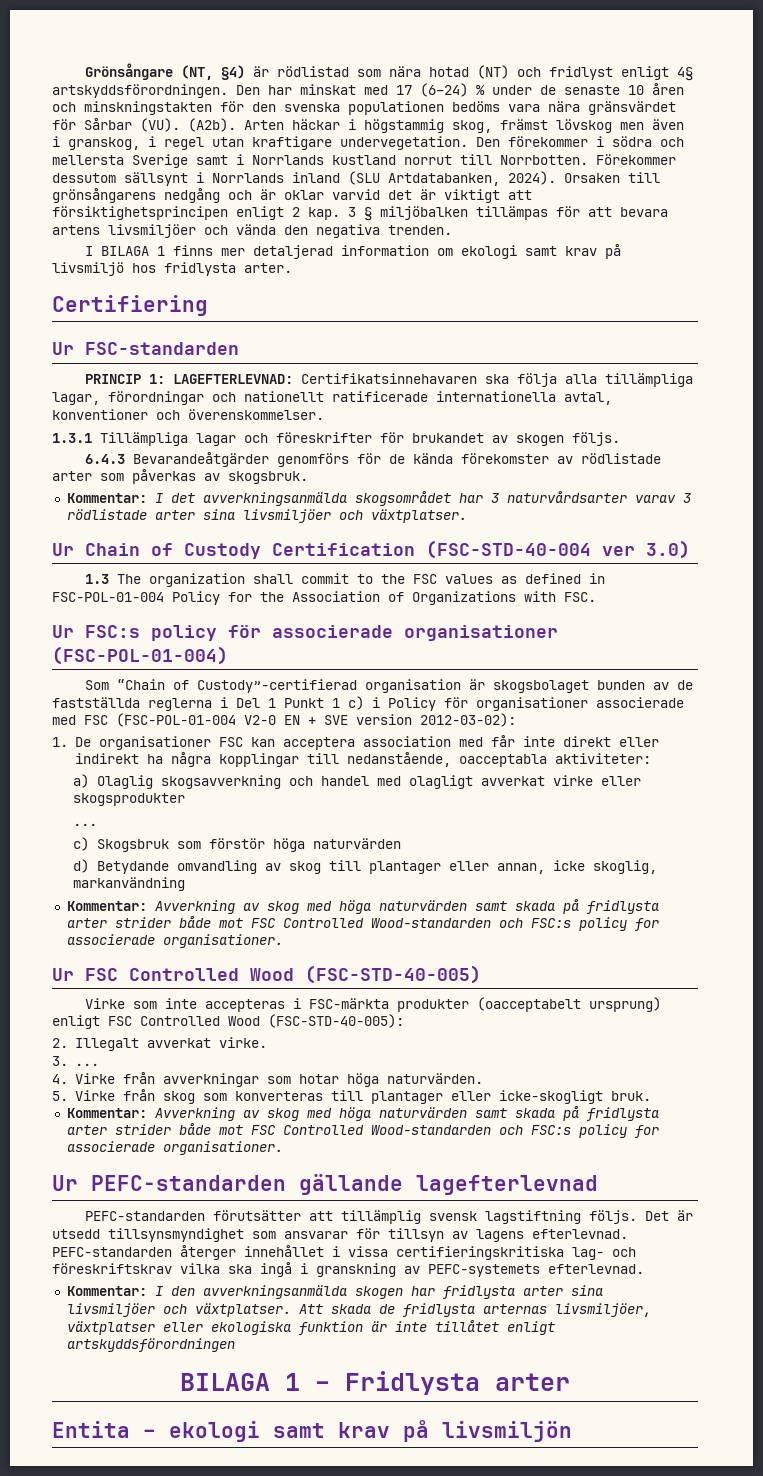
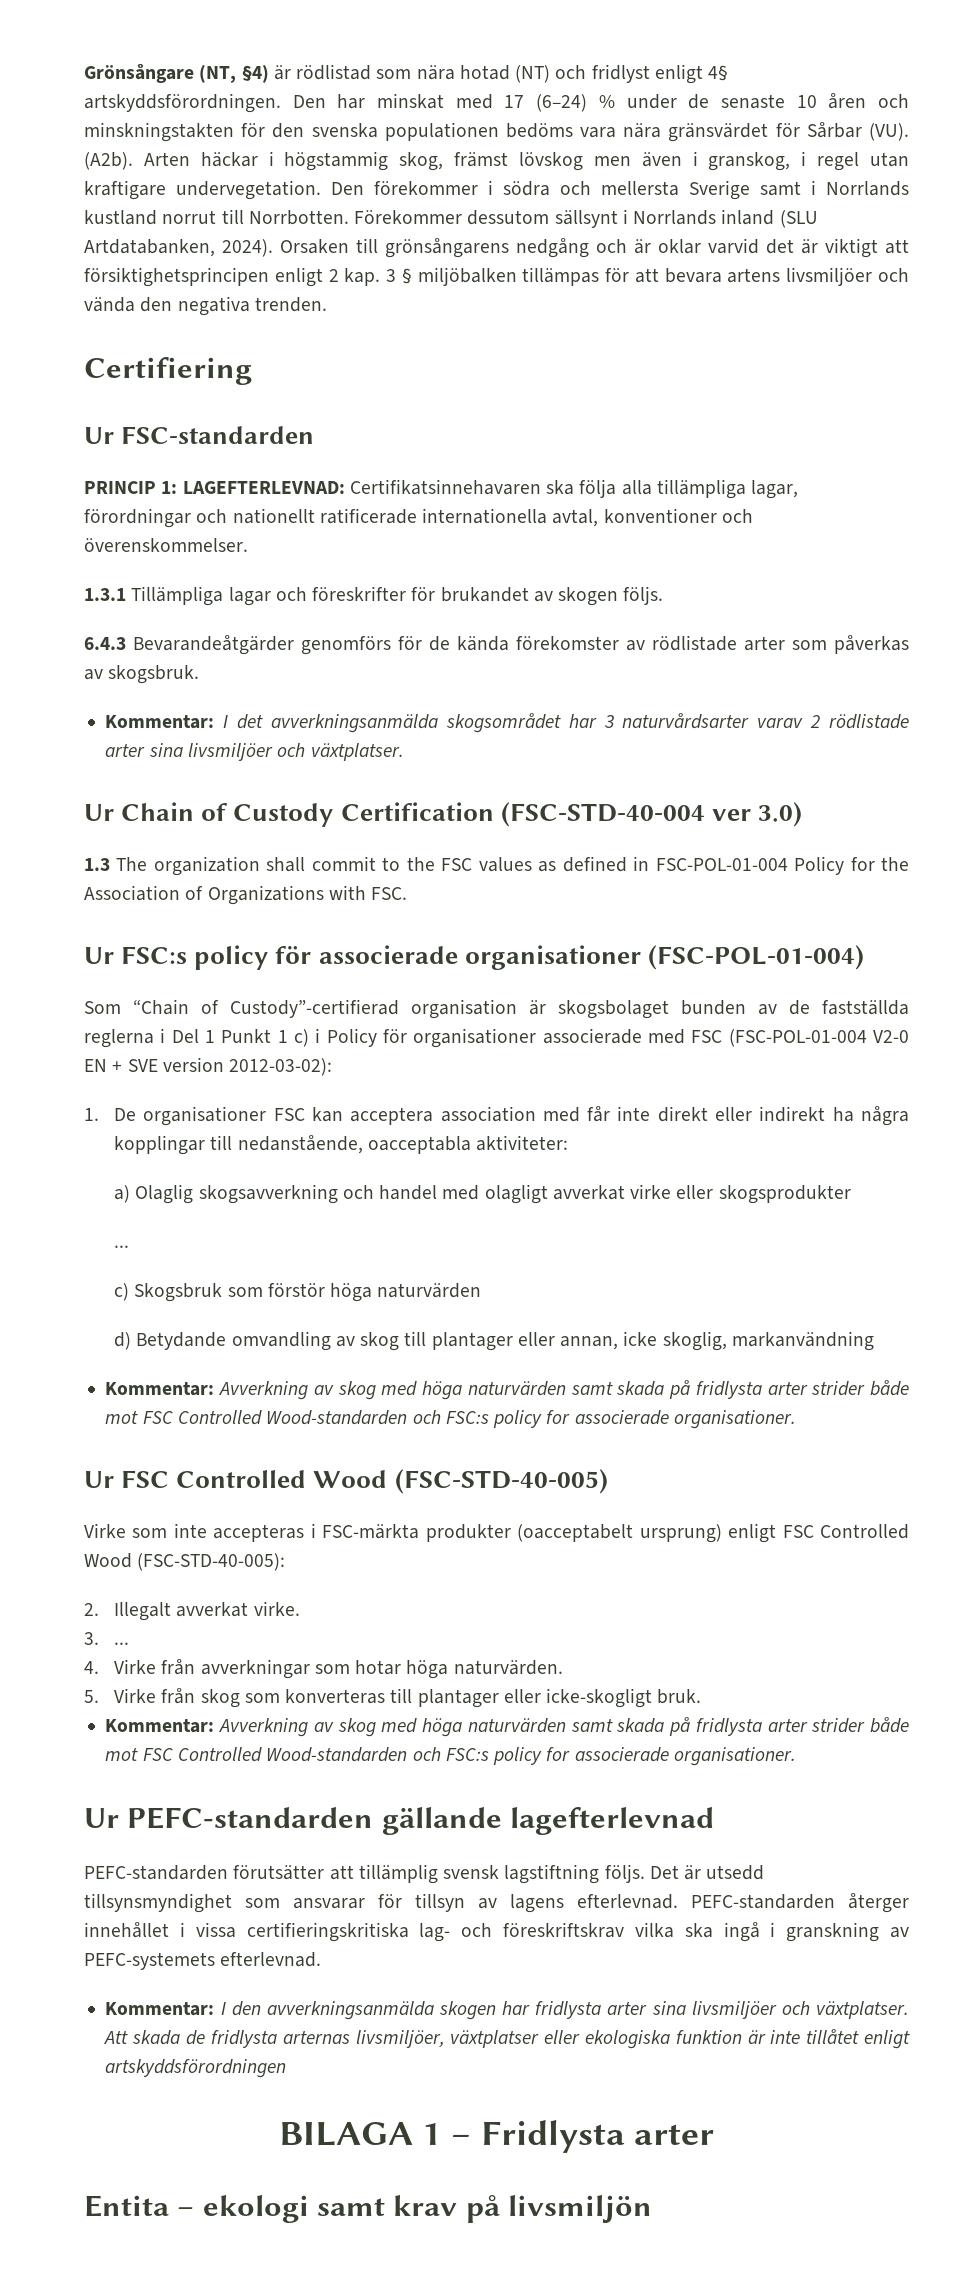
- I BILAGA 1 finns mer detaljerad information om ekologi samt krav på livsmiljö hos fridlysta arter.
- Kommentar: I det avverkningsanmälda skogsområdet har 3 naturvårdsarter varav 3 rödlistade arter sina livsmiljöer och växtplatser.
+ Kommentar: I det avverkningsanmälda skogsområdet har 3 naturvårdsarter varav 2 rödlistade arter sina livsmiljöer och växtplatser.

